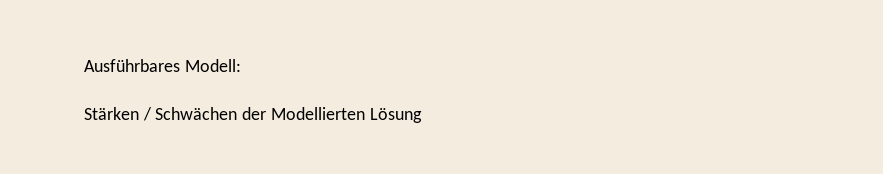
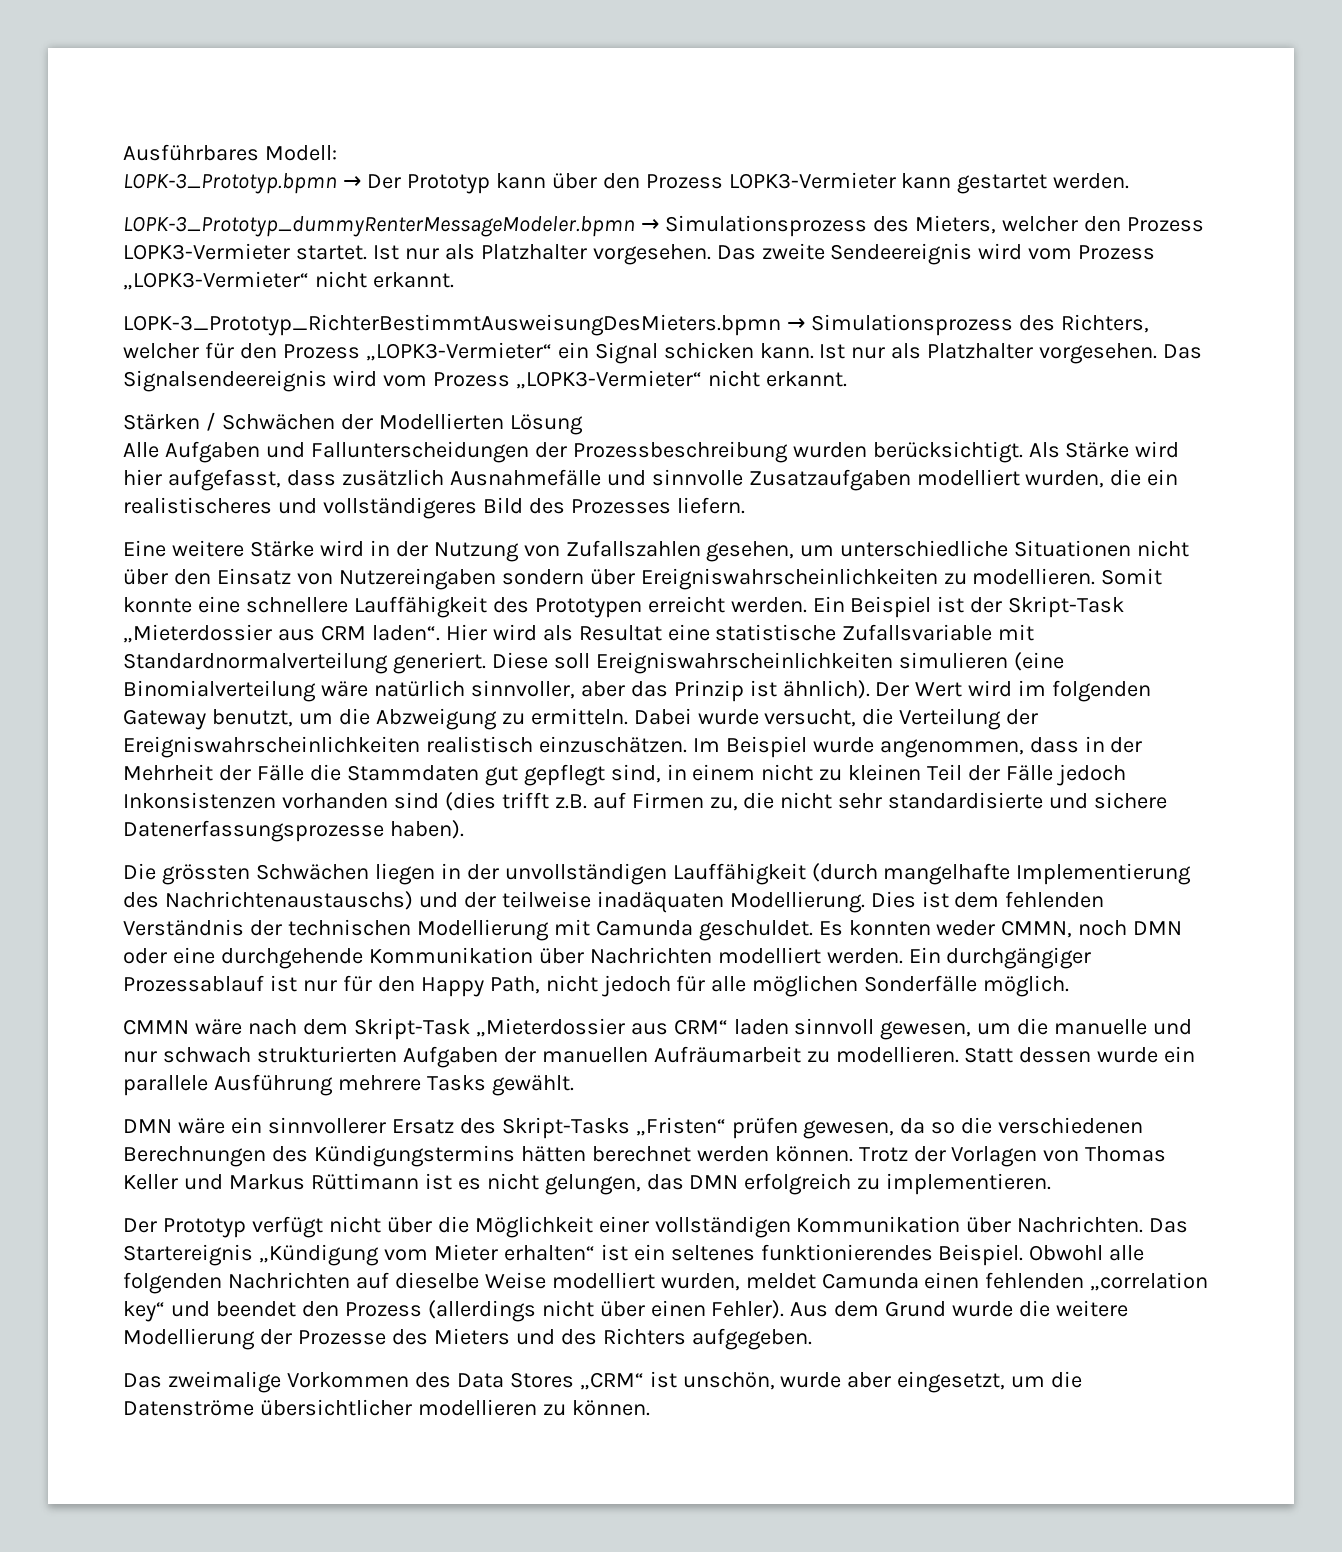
+ LOPK-3_Prototyp.bpmn → Der Prototyp kann über den Prozess LOPK3-Vermieter kann gestartet werden.
+ LOPK-3_Prototyp_dummyRenterMessageModeler.bpmn → Simulationsprozess des Mieters, welcher den Prozess LOPK3-Vermieter startet. Ist nur als Platzhalter vorgesehen. Das zweite Sendeereignis wird vom Prozess „LOPK3-Vermieter“ nicht erkannt.
+ LOPK-3_Prototyp_RichterBestimmtAusweisungDesMieters.bpmn → Simulationsprozess des Richters, welcher für den Prozess „LOPK3-Vermieter“ ein Signal schicken kann. Ist nur als Platzhalter vorgesehen. Das Signalsendeereignis wird vom Prozess „LOPK3-Vermieter“ nicht erkannt.
+ Alle Aufgaben und Fallunterscheidungen der Prozessbeschreibung wurden berücksichtigt. Als Stärke wird hier aufgefasst, dass zusätzlich Ausnahmefälle und sinnvolle Zusatzaufgaben modelliert wurden, die ein realistischeres und vollständigeres Bild des Prozesses liefern.
+ Eine weitere Stärke wird in der Nutzung von Zufallszahlen gesehen, um unterschiedliche Situationen nicht über den Einsatz von Nutzereingaben sondern über Ereigniswahrscheinlichkeiten zu modellieren. Somit konnte eine schnellere Lauffähigkeit des Prototypen erreicht werden. Ein Beispiel ist der Skript-Task „Mieterdossier aus CRM laden“. Hier wird als Resultat eine statistische Zufallsvariable mit Standardnormalverteilung generiert. Diese soll Ereigniswahrscheinlichkeiten simulieren (eine Binomialverteilung wäre natürlich sinnvoller, aber das Prinzip ist ähnlich). Der Wert wird im folgenden Gateway benutzt, um die Abzweigung zu ermitteln. Dabei wurde versucht, die Verteilung der Ereigniswahrscheinlichkeiten realistisch einzuschätzen. Im Beispiel wurde angenommen, dass in der Mehrheit der Fälle die Stammdaten gut gepflegt sind, in einem nicht zu kleinen Teil der Fälle jedoch Inkonsistenzen vorhanden sind (dies trifft z.B. auf Firmen zu, die nicht sehr standardisierte und sichere Datenerfassungsprozesse haben).
+ Die grössten Schwächen liegen in der unvollständigen Lauffähigkeit (durch mangelhafte Implementierung des Nachrichtenaustauschs) und der teilweise inadäquaten Modellierung. Dies ist dem fehlenden Verständnis der technischen Modellierung mit Camunda geschuldet. Es konnten weder CMMN, noch DMN oder eine durchgehende Kommunikation über Nachrichten modelliert werden. Ein durchgängiger Prozessablauf ist nur für den Happy Path, nicht jedoch für alle möglichen Sonderfälle möglich.
+ CMMN wäre nach dem Skript-Task „Mieterdossier aus CRM“ laden sinnvoll gewesen, um die manuelle und nur schwach strukturierten Aufgaben der manuellen Aufräumarbeit zu modellieren. Statt dessen wurde ein parallele Ausführung mehrere Tasks gewählt.
+ DMN wäre ein sinnvollerer Ersatz des Skript-Tasks „Fristen“ prüfen gewesen, da so die verschiedenen Berechnungen des Kündigungstermins hätten berechnet werden können. Trotz der Vorlagen von Thomas Keller und Markus Rüttimann ist es nicht gelungen, das DMN erfolgreich zu implementieren.
+ Der Prototyp verfügt nicht über die Möglichkeit einer vollständigen Kommunikation über Nachrichten. Das Startereignis „Kündigung vom Mieter erhalten“ ist ein seltenes funktionierendes Beispiel. Obwohl alle folgenden Nachrichten auf dieselbe Weise modelliert wurden, meldet Camunda einen fehlenden „correlation key“ und beendet den Prozess (allerdings nicht über einen Fehler). Aus dem Grund wurde die weitere Modellierung der Prozesse des Mieters und des Richters aufgegeben.
+ Das zweimalige Vorkommen des Data Stores „CRM“ ist unschön, wurde aber eingesetzt, um die Datenströme übersichtlicher modellieren zu können.

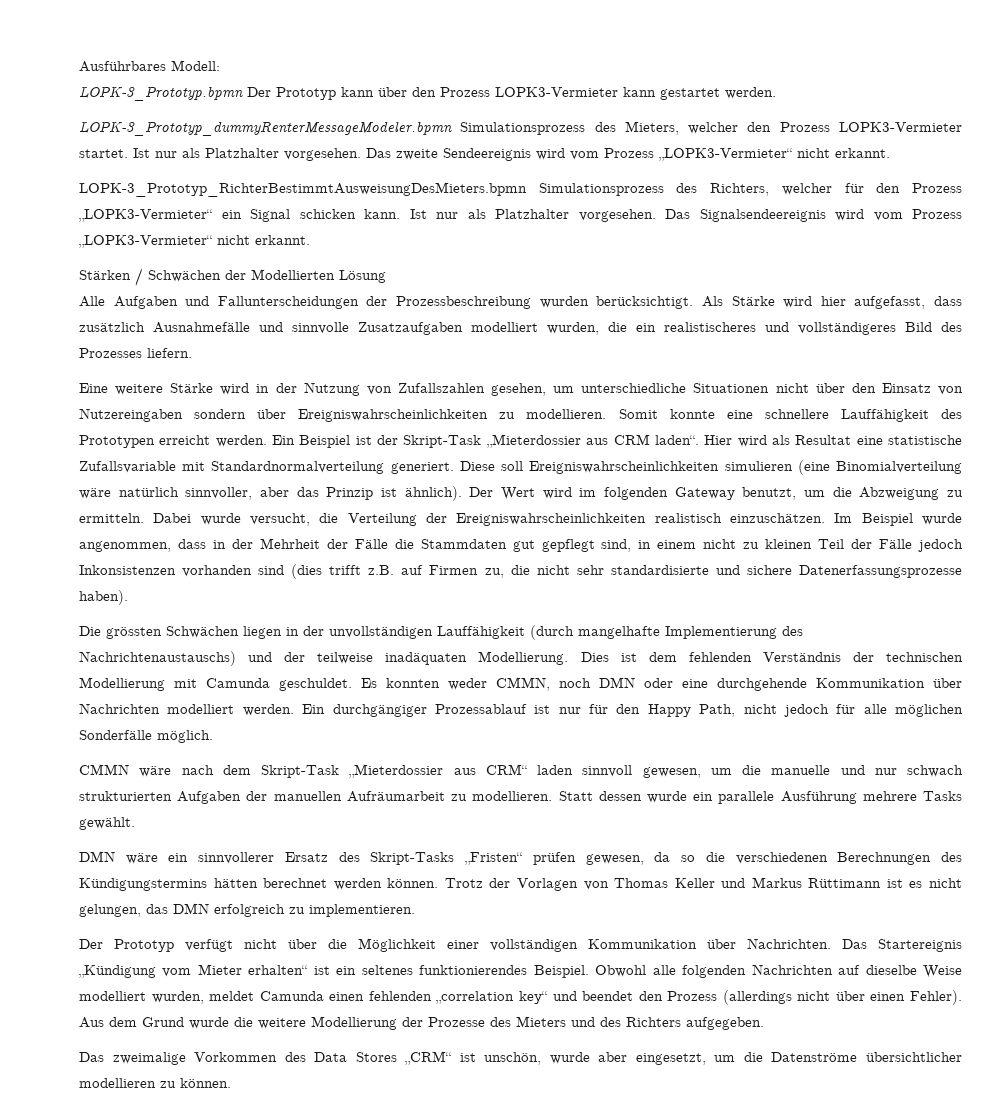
- LOPK-3_Prototyp.bpmn → Der Prototyp kann über den Prozess LOPK3-Vermieter kann gestartet werden.
+ LOPK-3_Prototyp.bpmn Der Prototyp kann über den Prozess LOPK3-Vermieter kann gestartet werden.
- LOPK-3_Prototyp_dummyRenterMessageModeler.bpmn → Simulationsprozess des Mieters, welcher den Prozess LOPK3-Vermieter startet.
+ LOPK-3_Prototyp_dummyRenterMessageModeler.bpmn Simulationsprozess des Mieters, welcher den Prozess LOPK3-Vermieter startet.
- LOPK-3_Prototyp_RichterBestimmtAusweisungDesMieters.bpmn → Simulationsprozess des Richters, welcher für den Prozess „LOPK3-Vermieter“ ein Signal schicken kann.
+ LOPK-3_Prototyp_RichterBestimmtAusweisungDesMieters.bpmn Simulationsprozess des Richters, welcher für den Prozess „LOPK3-Vermieter“ ein Signal schicken kann.

